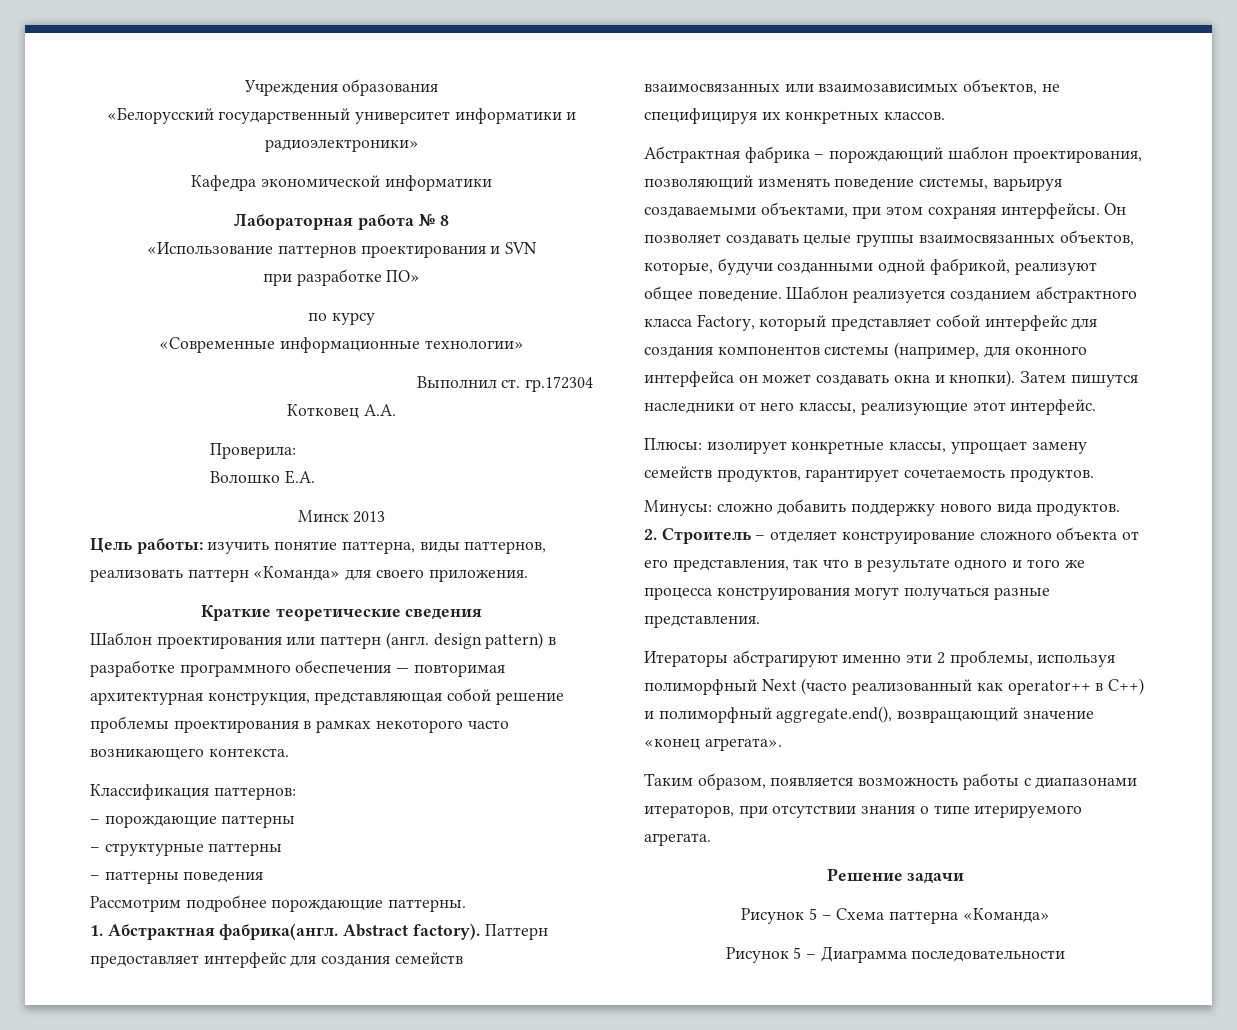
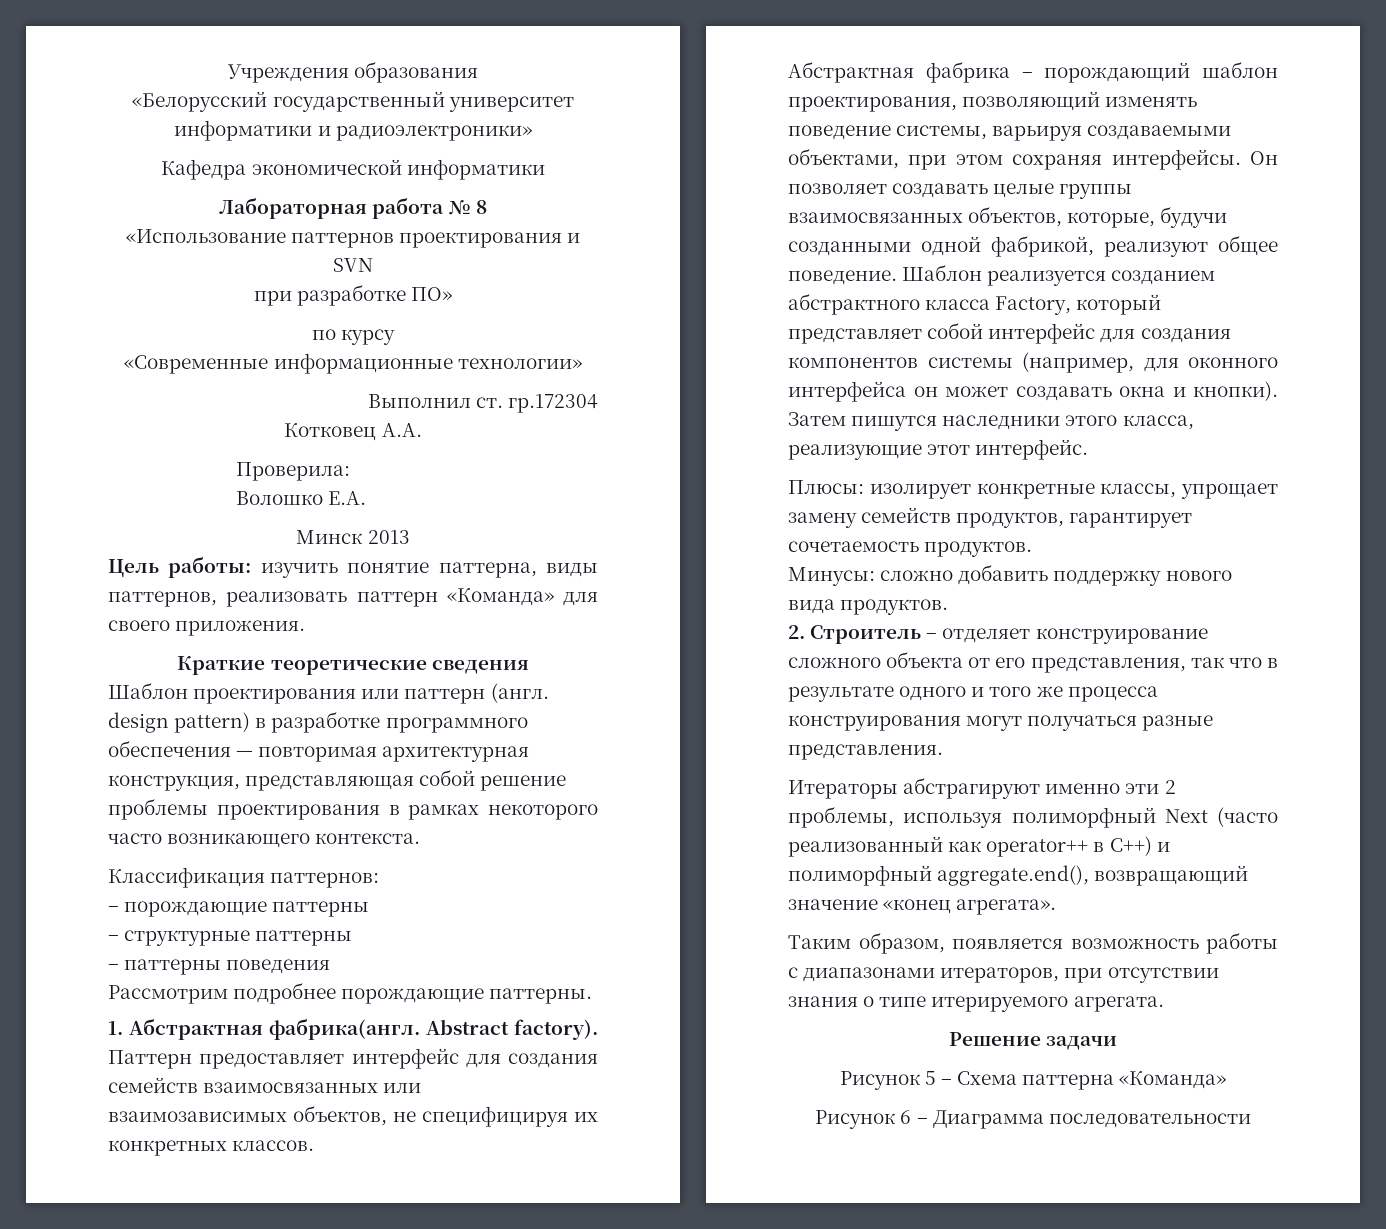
- Затем пишутся наследники от него классы, реализующие этот интерфейс.
+ Затем пишутся наследники этого класса, реализующие этот интерфейс.
- Рисунок 5 – Диаграмма последовательности
+ Рисунок 6 – Диаграмма последовательности

